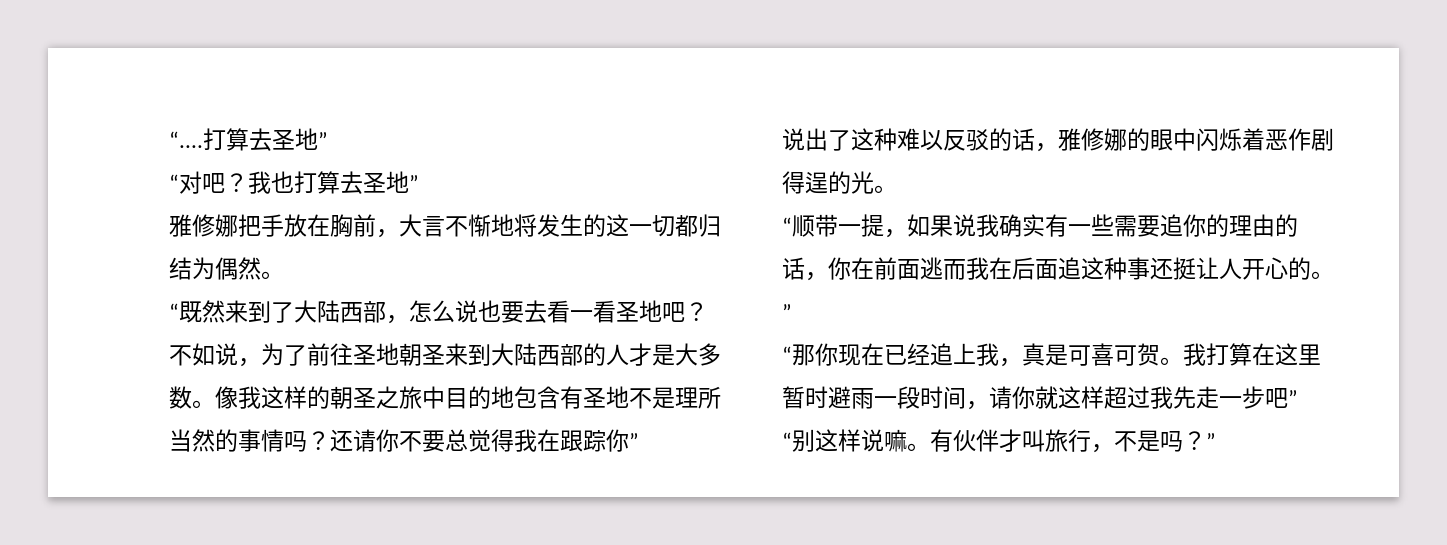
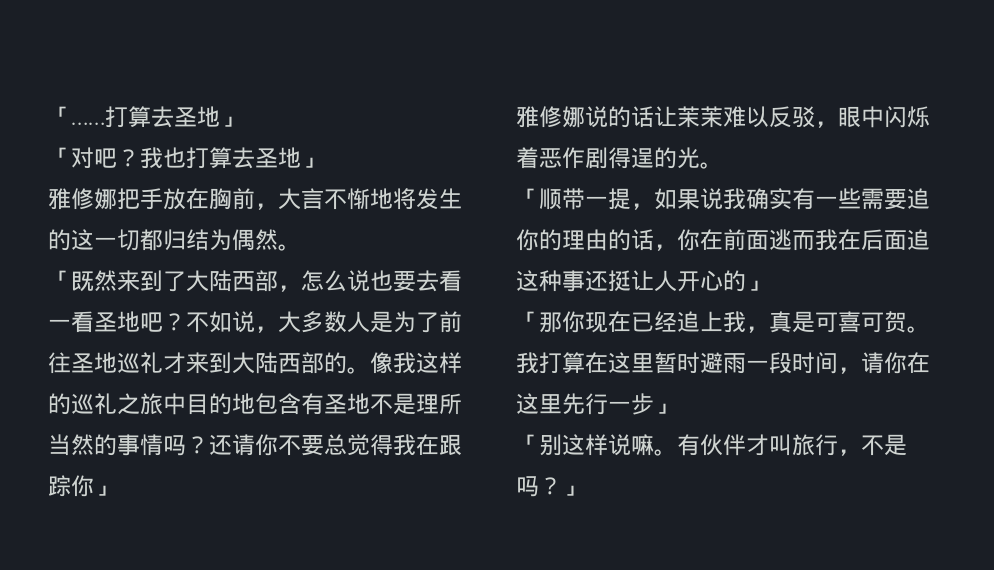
- “....打算去圣地”
- “对吧？
+ 「……打算去圣地」
+ 「对吧？
- 我也打算去圣地”
+ 我也打算去圣地」
- “既然来到了大陆西部，怎么说也要去看一看圣地吧？
+ 「既然来到了大陆西部，怎么说也要去看一看圣地吧？
- 不如说，为了前往圣地朝圣来到大陆西部的人才是大多数。
+ 不如说，大多数人是为了前往圣地巡礼才来到大陆西部的。
- 像我这样的朝圣之旅中目的地包含有圣地不是理所当然的事情吗？
+ 像我这样的巡礼之旅中目的地包含有圣地不是理所当然的事情吗？
- 还请你不要总觉得我在跟踪你”
- 说出了这种难以反驳的话，雅修娜的眼中闪烁着恶作剧得逞的光。
+ 还请你不要总觉得我在跟踪你」
+ 雅修娜说的话让茉茉难以反驳，眼中闪烁着恶作剧得逞的光。
- “顺带一提，如果说我确实有一些需要追你的理由的话，你在前面逃而我在后面追这种事还挺让人开心的。”
- “那你现在已经追上我，真是可喜可贺。
+ 「顺带一提，如果说我确实有一些需要追你的理由的话，你在前面逃而我在后面追这种事还挺让人开心的」
+ 「那你现在已经追上我，真是可喜可贺。
- 我打算在这里暂时避雨一段时间，请你就这样超过我先走一步吧”
- “别这样说嘛。
+ 我打算在这里暂时避雨一段时间，请你在这里先行一步」
+ 「别这样说嘛。
- 有伙伴才叫旅行，不是吗？”
+ 有伙伴才叫旅行，不是吗？」

